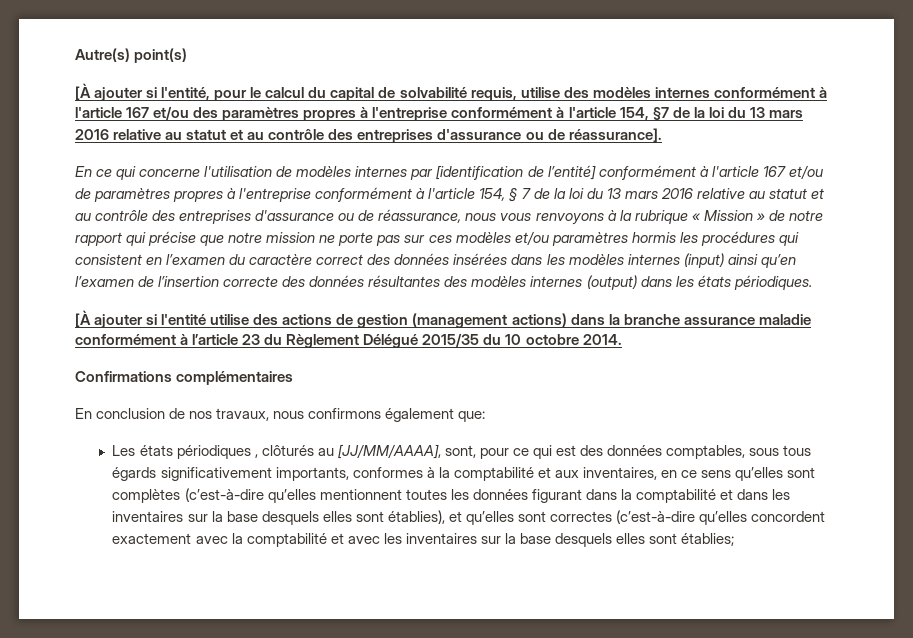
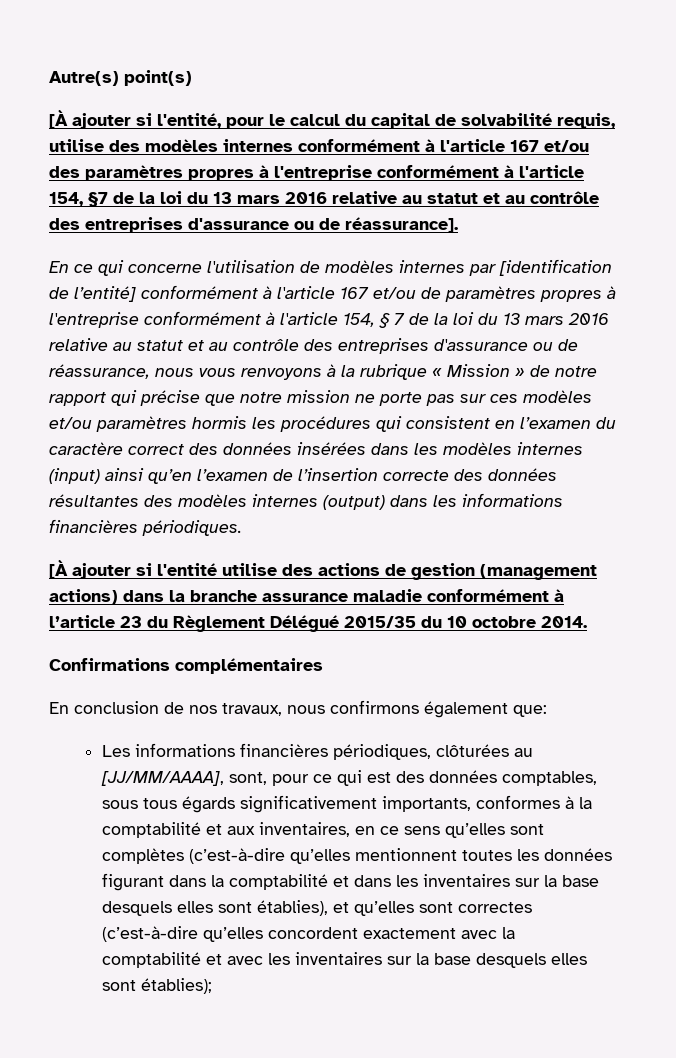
- En ce qui concerne l'utilisation de modèles internes par [identification de l’entité] conformément à l'article 167 et/ou de paramètres propres à l'entreprise conformément à l'article 154, § 7 de la loi du 13 mars 2016 relative au statut et au contrôle des entreprises d'assurance ou de réassurance, nous vous renvoyons à la rubrique « Mission » de notre rapport qui précise que notre mission ne porte pas sur ces modèles et/ou paramètres hormis les procédures qui consistent en l’examen du caractère correct des données insérées dans les modèles internes (input) ainsi qu’en l’examen de l’insertion correcte des données résultantes des modèles internes (output) dans les états périodiques.
+ En ce qui concerne l'utilisation de modèles internes par [identification de l’entité] conformément à l'article 167 et/ou de paramètres propres à l'entreprise conformément à l'article 154, § 7 de la loi du 13 mars 2016 relative au statut et au contrôle des entreprises d'assurance ou de réassurance, nous vous renvoyons à la rubrique « Mission » de notre rapport qui précise que notre mission ne porte pas sur ces modèles et/ou paramètres hormis les procédures qui consistent en l’examen du caractère correct des données insérées dans les modèles internes (input) ainsi qu’en l’examen de l’insertion correcte des données résultantes des modèles internes (output) dans les informations financières périodiques.
- Les états périodiques , clôturés au [JJ/MM/AAAA], sont, pour ce qui est des données comptables, sous tous égards significativement importants, conformes à la comptabilité et aux inventaires, en ce sens qu’elles sont complètes (c’est-à-dire qu’elles mentionnent toutes les données figurant dans la comptabilité et dans les inventaires sur la base desquels elles sont établies), et qu’elles sont correctes (c’est-à-dire qu’elles concordent exactement avec la comptabilité et avec les inventaires sur la base desquels elles sont établies;
+ Les informations financières périodiques, clôturées au [JJ/MM/AAAA], sont, pour ce qui est des données comptables, sous tous égards significativement importants, conformes à la comptabilité et aux inventaires, en ce sens qu’elles sont complètes (c’est-à-dire qu’elles mentionnent toutes les données figurant dans la comptabilité et dans les inventaires sur la base desquels elles sont établies), et qu’elles sont correctes (c’est-à-dire qu’elles concordent exactement avec la comptabilité et avec les inventaires sur la base desquels elles sont établies);

